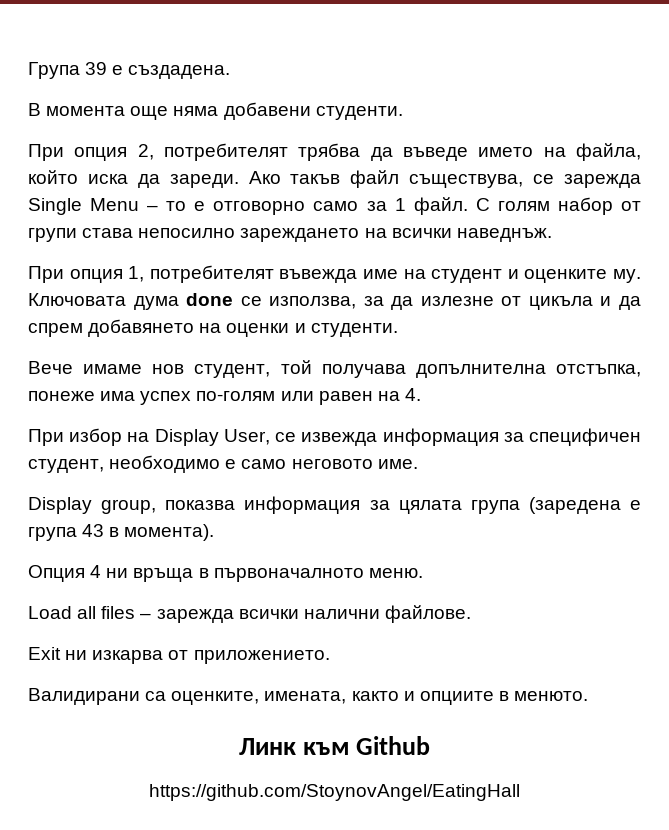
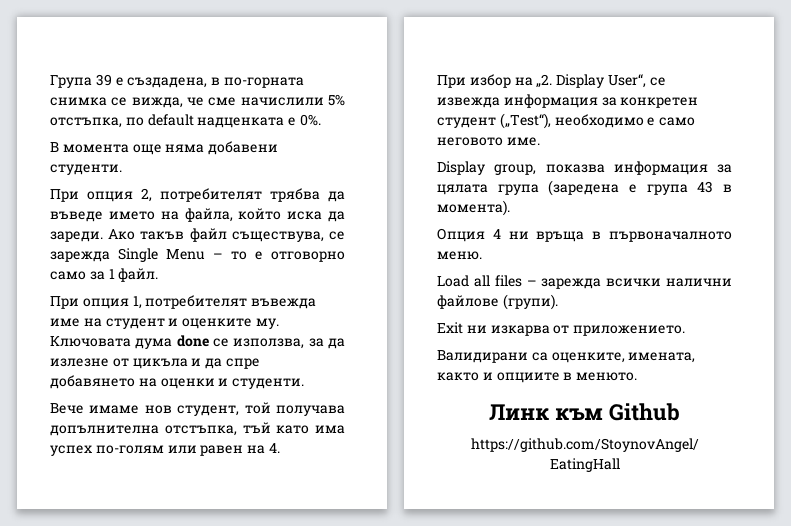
- Група 39 е създадена.
+ Група 39 е създадена, в по-горната снимка се вижда, че сме начислили 5% отстъпка, по default надценката е 0%.
- С голям набор от групи става непосилно зареждането на всички наведнъж.
- Ключовата дума done се използва, за да излезне от цикъла и да спрем добавянето на оценки и студенти.
+ Ключовата дума done се използва, за да излезне от цикъла и да спре добавянето на оценки и студенти.
- Вече имаме нов студент, той получава допълнителна отстъпка, понеже има успех по-голям или равен на 4.
+ Вече имаме нов студент, той получава допълнителна отстъпка, тъй като има успех по-голям или равен на 4.
- При избор на Display User, се извежда информация за специфичен студент, необходимо е само неговото име.
+ При избор на „2. Display User“, се извежда информация за конкретен студент („Test“), необходимо е само неговото име.
- Load all files – зарежда всички налични файлове.
+ Load all files – зарежда всички налични файлове (групи).

